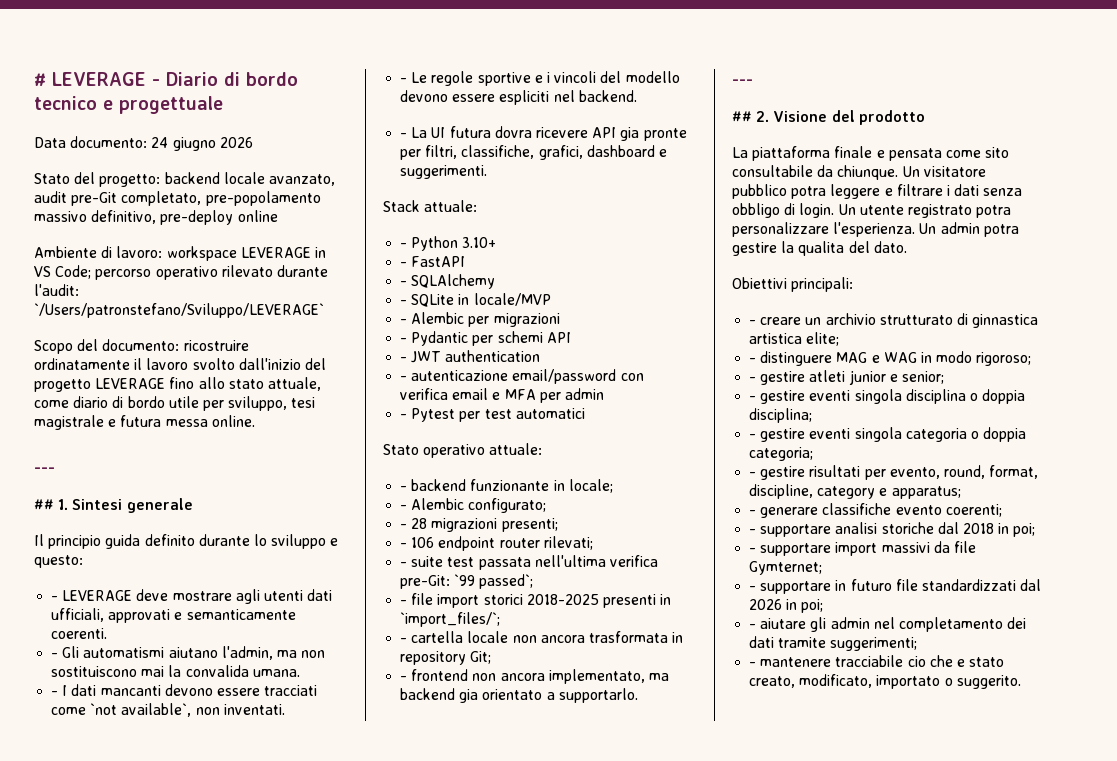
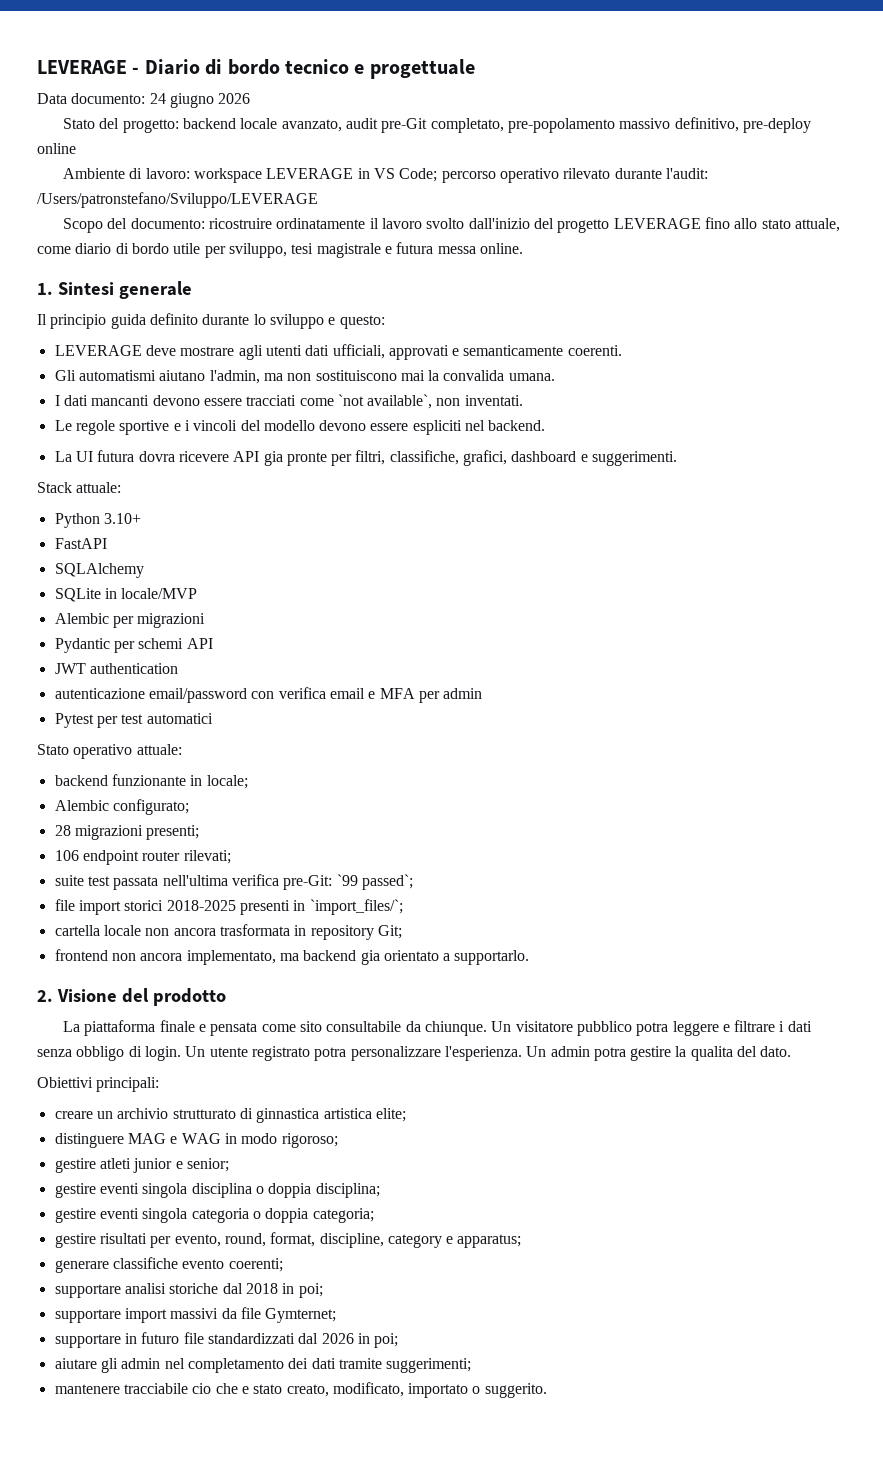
- # LEVERAGE - Diario di bordo tecnico e progettuale
+ LEVERAGE - Diario di bordo tecnico e progettuale
- Ambiente di lavoro: workspace LEVERAGE in VS Code; percorso operativo rilevato durante l'audit: `/Users/patronstefano/Sviluppo/LEVERAGE`
+ Ambiente di lavoro: workspace LEVERAGE in VS Code; percorso operativo rilevato durante l'audit: /Users/patronstefano/Sviluppo/LEVERAGE
  Scopo del documento: ricostruire ordinatamente il lavoro svolto dall'inizio del progetto LEVERAGE fino allo stato attuale, come diario di bordo utile per sviluppo, tesi magistrale e futura messa online.
- ---
- ## 1. Sintesi generale
+ 1. Sintesi generale
- - LEVERAGE deve mostrare agli utenti dati ufficiali, approvati e semanticamente coerenti.
+ LEVERAGE deve mostrare agli utenti dati ufficiali, approvati e semanticamente coerenti.
- - Gli automatismi aiutano l'admin, ma non sostituiscono mai la convalida umana.
+ Gli automatismi aiutano l'admin, ma non sostituiscono mai la convalida umana.
- - I dati mancanti devono essere tracciati come `not available`, non inventati.
+ I dati mancanti devono essere tracciati come `not available`, non inventati.
- - Le regole sportive e i vincoli del modello devono essere espliciti nel backend.
+ Le regole sportive e i vincoli del modello devono essere espliciti nel backend.
- - La UI futura dovra ricevere API gia pronte per filtri, classifiche, grafici, dashboard e suggerimenti.
+ La UI futura dovra ricevere API gia pronte per filtri, classifiche, grafici, dashboard e suggerimenti.
- - Python 3.10+
+ Python 3.10+
- - FastAPI
+ FastAPI
- - SQLAlchemy
+ SQLAlchemy
- - SQLite in locale/MVP
+ SQLite in locale/MVP
- - Alembic per migrazioni
+ Alembic per migrazioni
- - Pydantic per schemi API
+ Pydantic per schemi API
- - JWT authentication
+ JWT authentication
- - autenticazione email/password con verifica email e MFA per admin
+ autenticazione email/password con verifica email e MFA per admin
- - Pytest per test automatici
+ Pytest per test automatici
- - backend funzionante in locale;
+ backend funzionante in locale;
- - Alembic configurato;
+ Alembic configurato;
- - 28 migrazioni presenti;
+ 28 migrazioni presenti;
- - 106 endpoint router rilevati;
+ 106 endpoint router rilevati;
- - suite test passata nell'ultima verifica pre-Git: `99 passed`;
+ suite test passata nell'ultima verifica pre-Git: `99 passed`;
- - file import storici 2018-2025 presenti in `import_files/`;
+ file import storici 2018-2025 presenti in `import_files/`;
- - cartella locale non ancora trasformata in repository Git;
+ cartella locale non ancora trasformata in repository Git;
- - frontend non ancora implementato, ma backend gia orientato a supportarlo.
- ---
- ## 2. Visione del prodotto
+ frontend non ancora implementato, ma backend gia orientato a supportarlo.
+ 2. Visione del prodotto
- - creare un archivio strutturato di ginnastica artistica elite;
+ creare un archivio strutturato di ginnastica artistica elite;
- - distinguere MAG e WAG in modo rigoroso;
+ distinguere MAG e WAG in modo rigoroso;
- - gestire atleti junior e senior;
+ gestire atleti junior e senior;
- - gestire eventi singola disciplina o doppia disciplina;
+ gestire eventi singola disciplina o doppia disciplina;
- - gestire eventi singola categoria o doppia categoria;
+ gestire eventi singola categoria o doppia categoria;
- - gestire risultati per evento, round, format, discipline, category e apparatus;
+ gestire risultati per evento, round, format, discipline, category e apparatus;
- - generare classifiche evento coerenti;
+ generare classifiche evento coerenti;
- - supportare analisi storiche dal 2018 in poi;
+ supportare analisi storiche dal 2018 in poi;
- - supportare import massivi da file Gymternet;
+ supportare import massivi da file Gymternet;
- - supportare in futuro file standardizzati dal 2026 in poi;
+ supportare in futuro file standardizzati dal 2026 in poi;
- - aiutare gli admin nel completamento dei dati tramite suggerimenti;
+ aiutare gli admin nel completamento dei dati tramite suggerimenti;
- - mantenere tracciabile cio che e stato creato, modificato, importato o suggerito.
+ mantenere tracciabile cio che e stato creato, modificato, importato o suggerito.

